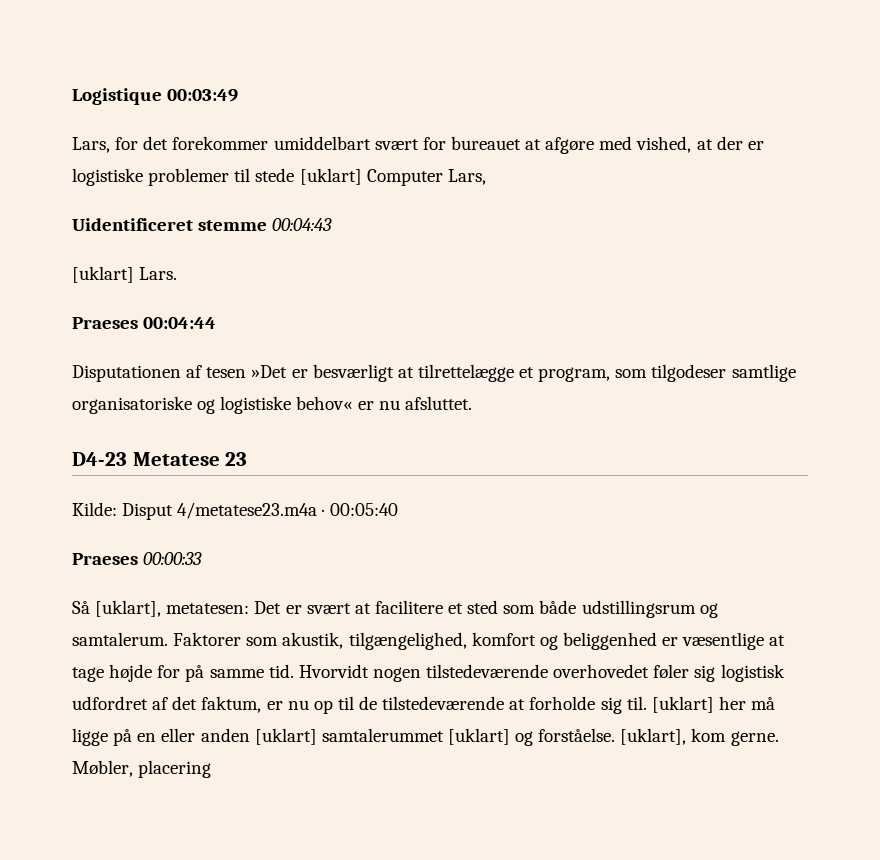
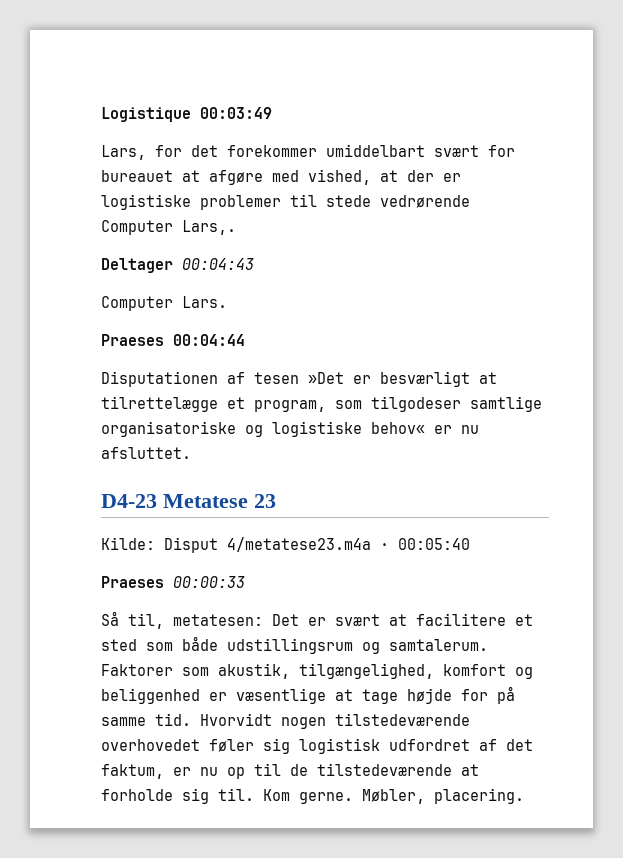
- Lars, for det forekommer umiddelbart svært for bureauet at afgøre med vished, at der er logistiske problemer til stede [uklart] Computer Lars,
- Uidentificeret stemme 00:04:43
+ Lars, for det forekommer umiddelbart svært for bureauet at afgøre med vished, at der er logistiske problemer til stede vedrørende Computer Lars,.
+ Deltager 00:04:43
- [uklart] Lars.
+ Computer Lars.
- Så [uklart], metatesen: Det er svært at facilitere et sted som både udstillingsrum og samtalerum.
+ Så til, metatesen: Det er svært at facilitere et sted som både udstillingsrum og samtalerum.
- [uklart] her må ligge på en eller anden [uklart] samtalerummet [uklart] og forståelse. [uklart], kom gerne.
+ Kom gerne.
- Møbler, placering
+ Møbler, placering.

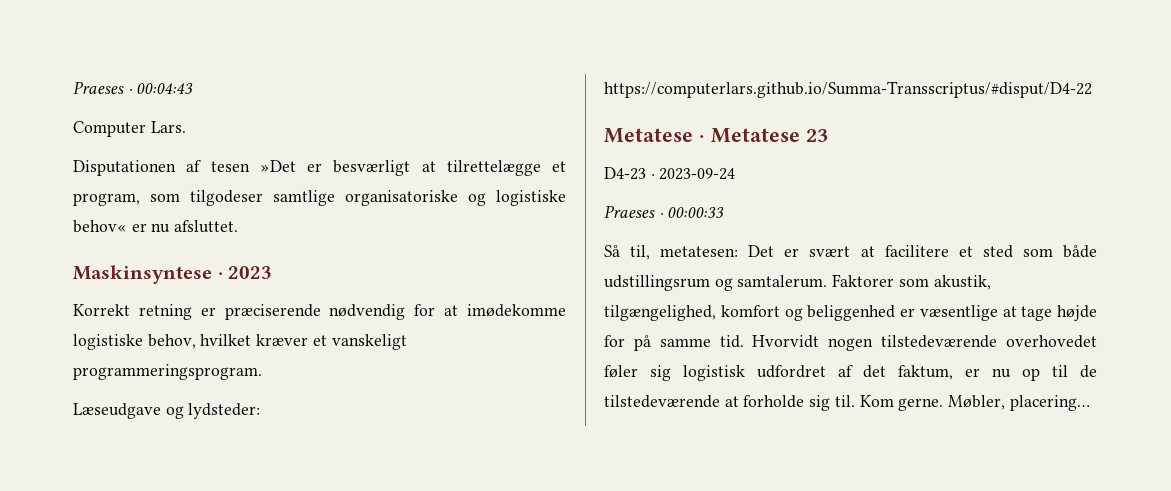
- Logistique 00:03:49
- Lars, for det forekommer umiddelbart svært for bureauet at afgøre med vished, at der er logistiske problemer til stede vedrørende Computer Lars,.
- Deltager 00:04:43
+ Praeses · 00:04:43
- Praeses 00:04:44
- D4-23 Metatese 23
- Kilde: Disput 4/metatese23.m4a · 00:05:40
- Praeses 00:00:33
+ Maskinsyntese · 2023
+ Korrekt retning er præciserende nødvendig for at imødekomme logistiske behov, hvilket kræver et vanskeligt programmeringsprogram.
+ Læseudgave og lydsteder: https://computerlars.github.io/Summa-Transscriptus/#disput/D4-22
+ Metatese · Metatese 23
+ D4-23 · 2023-09-24
+ Praeses · 00:00:33
- Møbler, placering.
+ Møbler, placering…

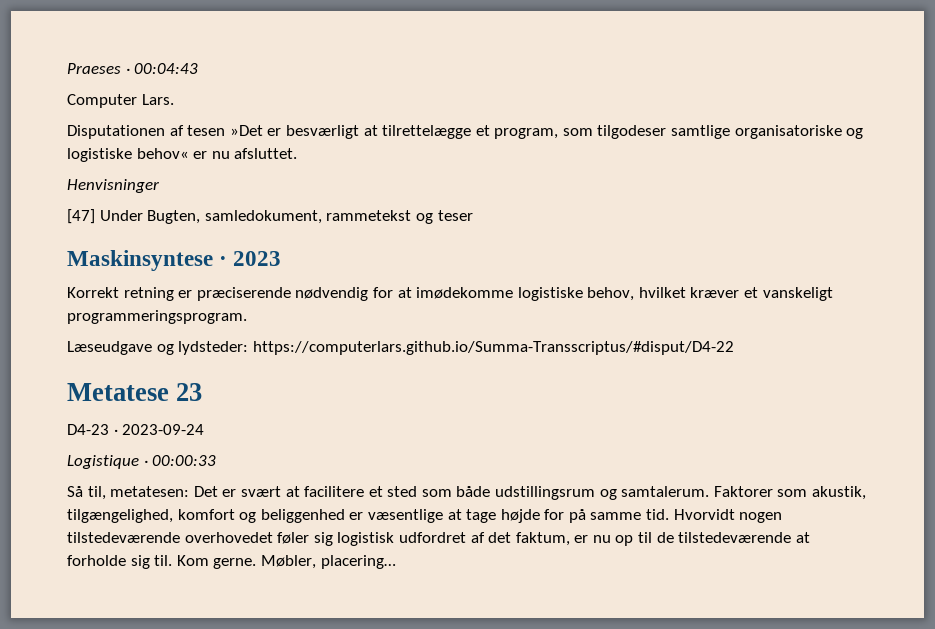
+ Henvisninger
+ [47] Under Bugten, samledokument, rammetekst og teser
- Metatese · Metatese 23
+ Metatese 23
- Praeses · 00:00:33
+ Logistique · 00:00:33

